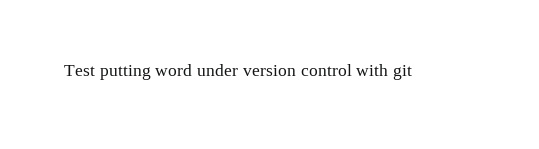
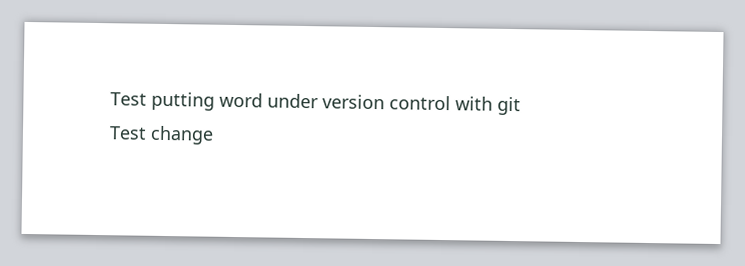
+ Test change

